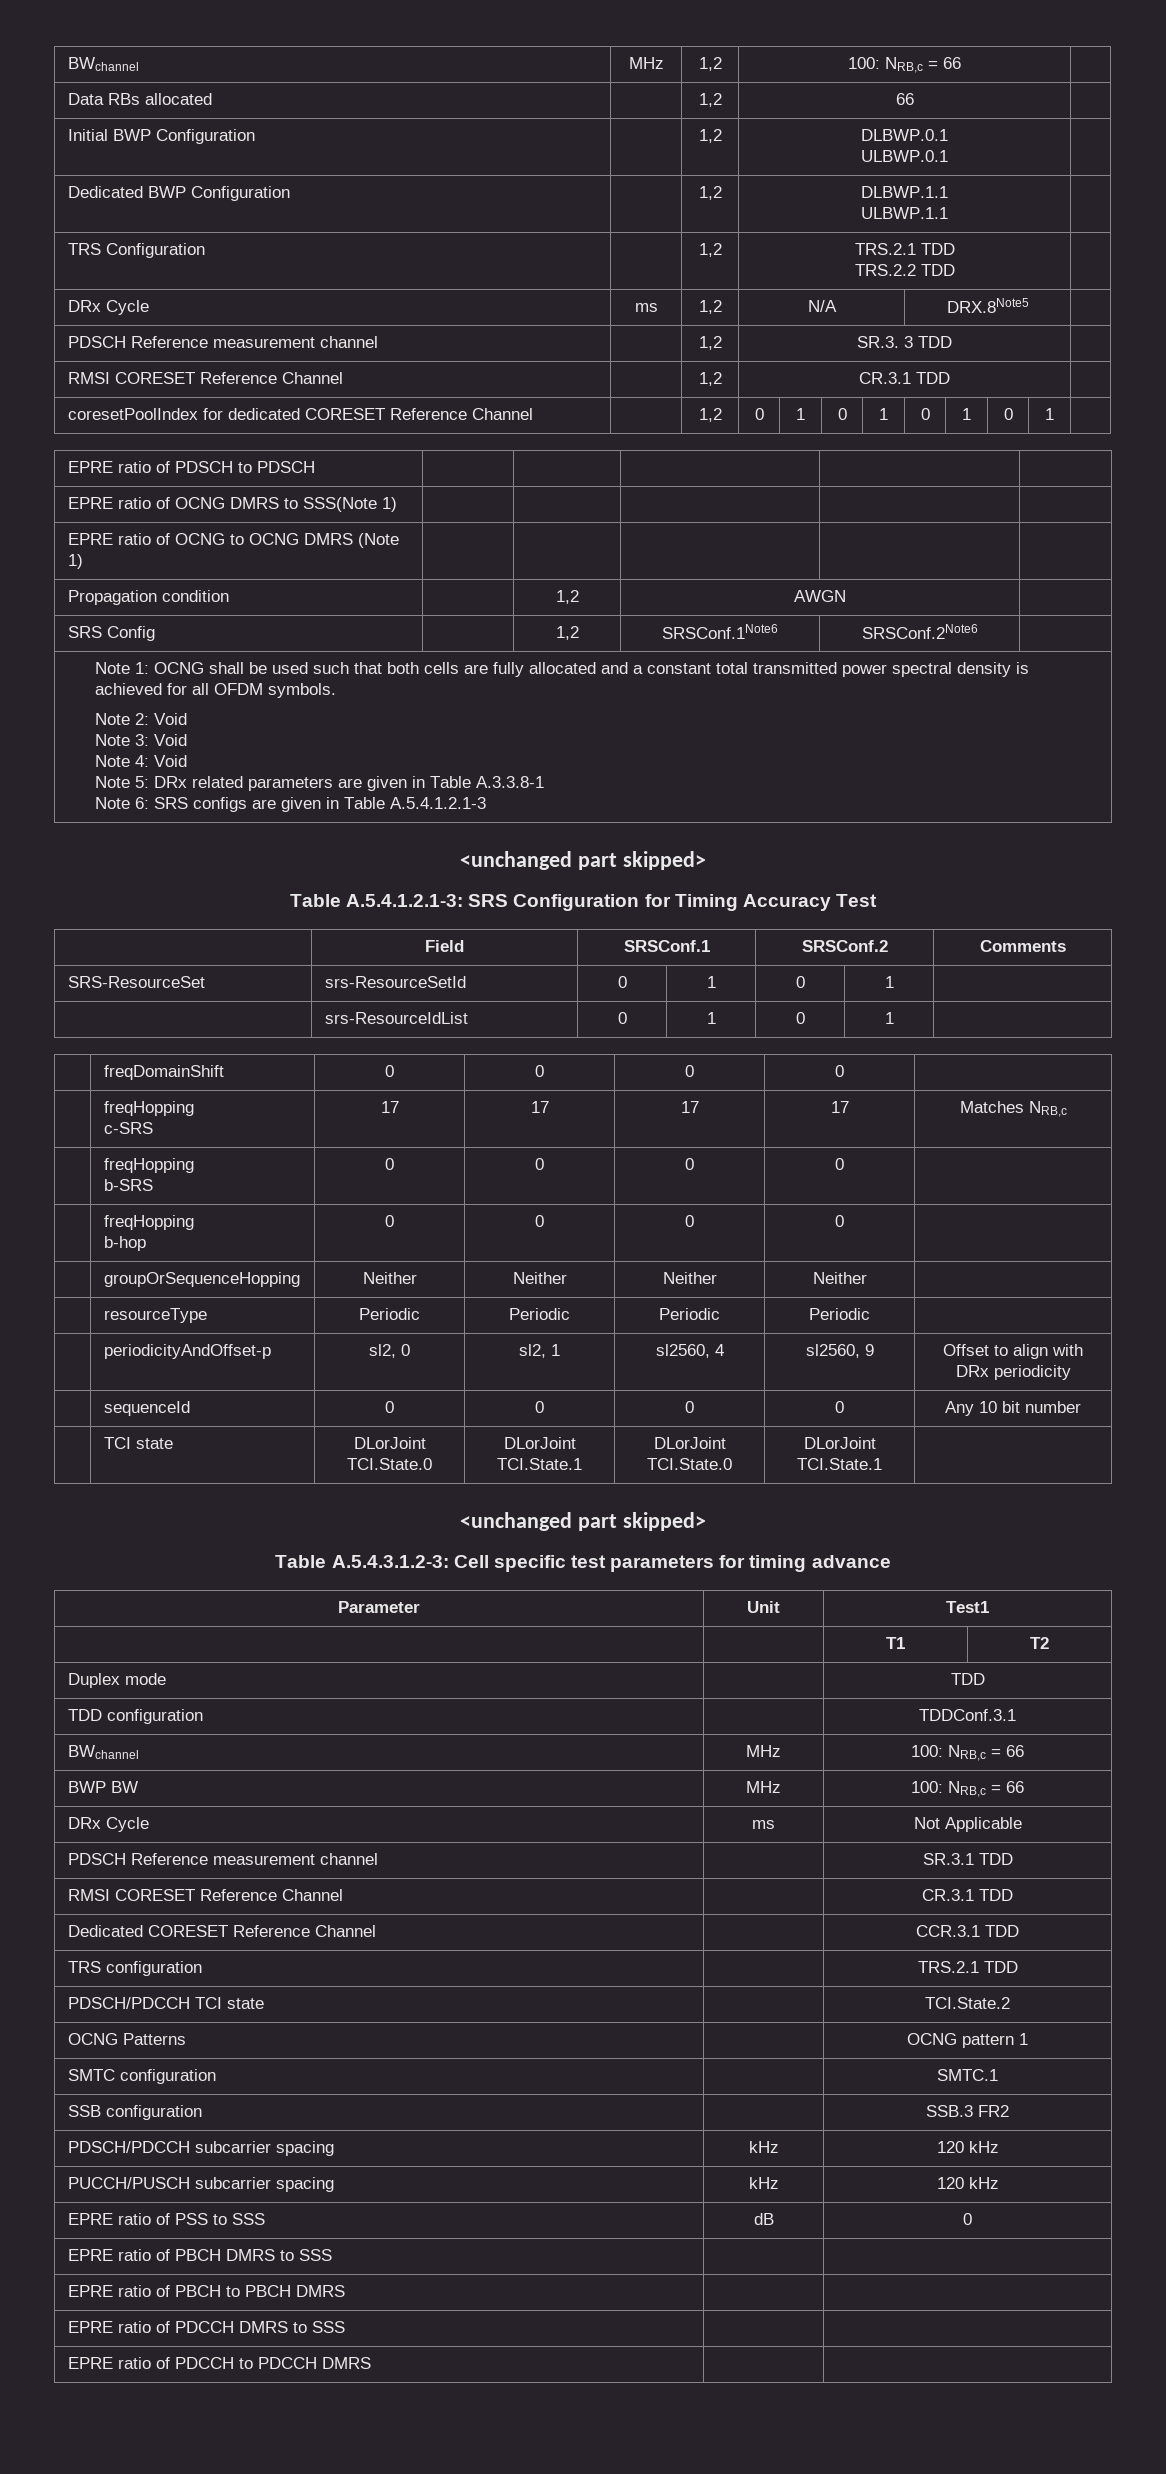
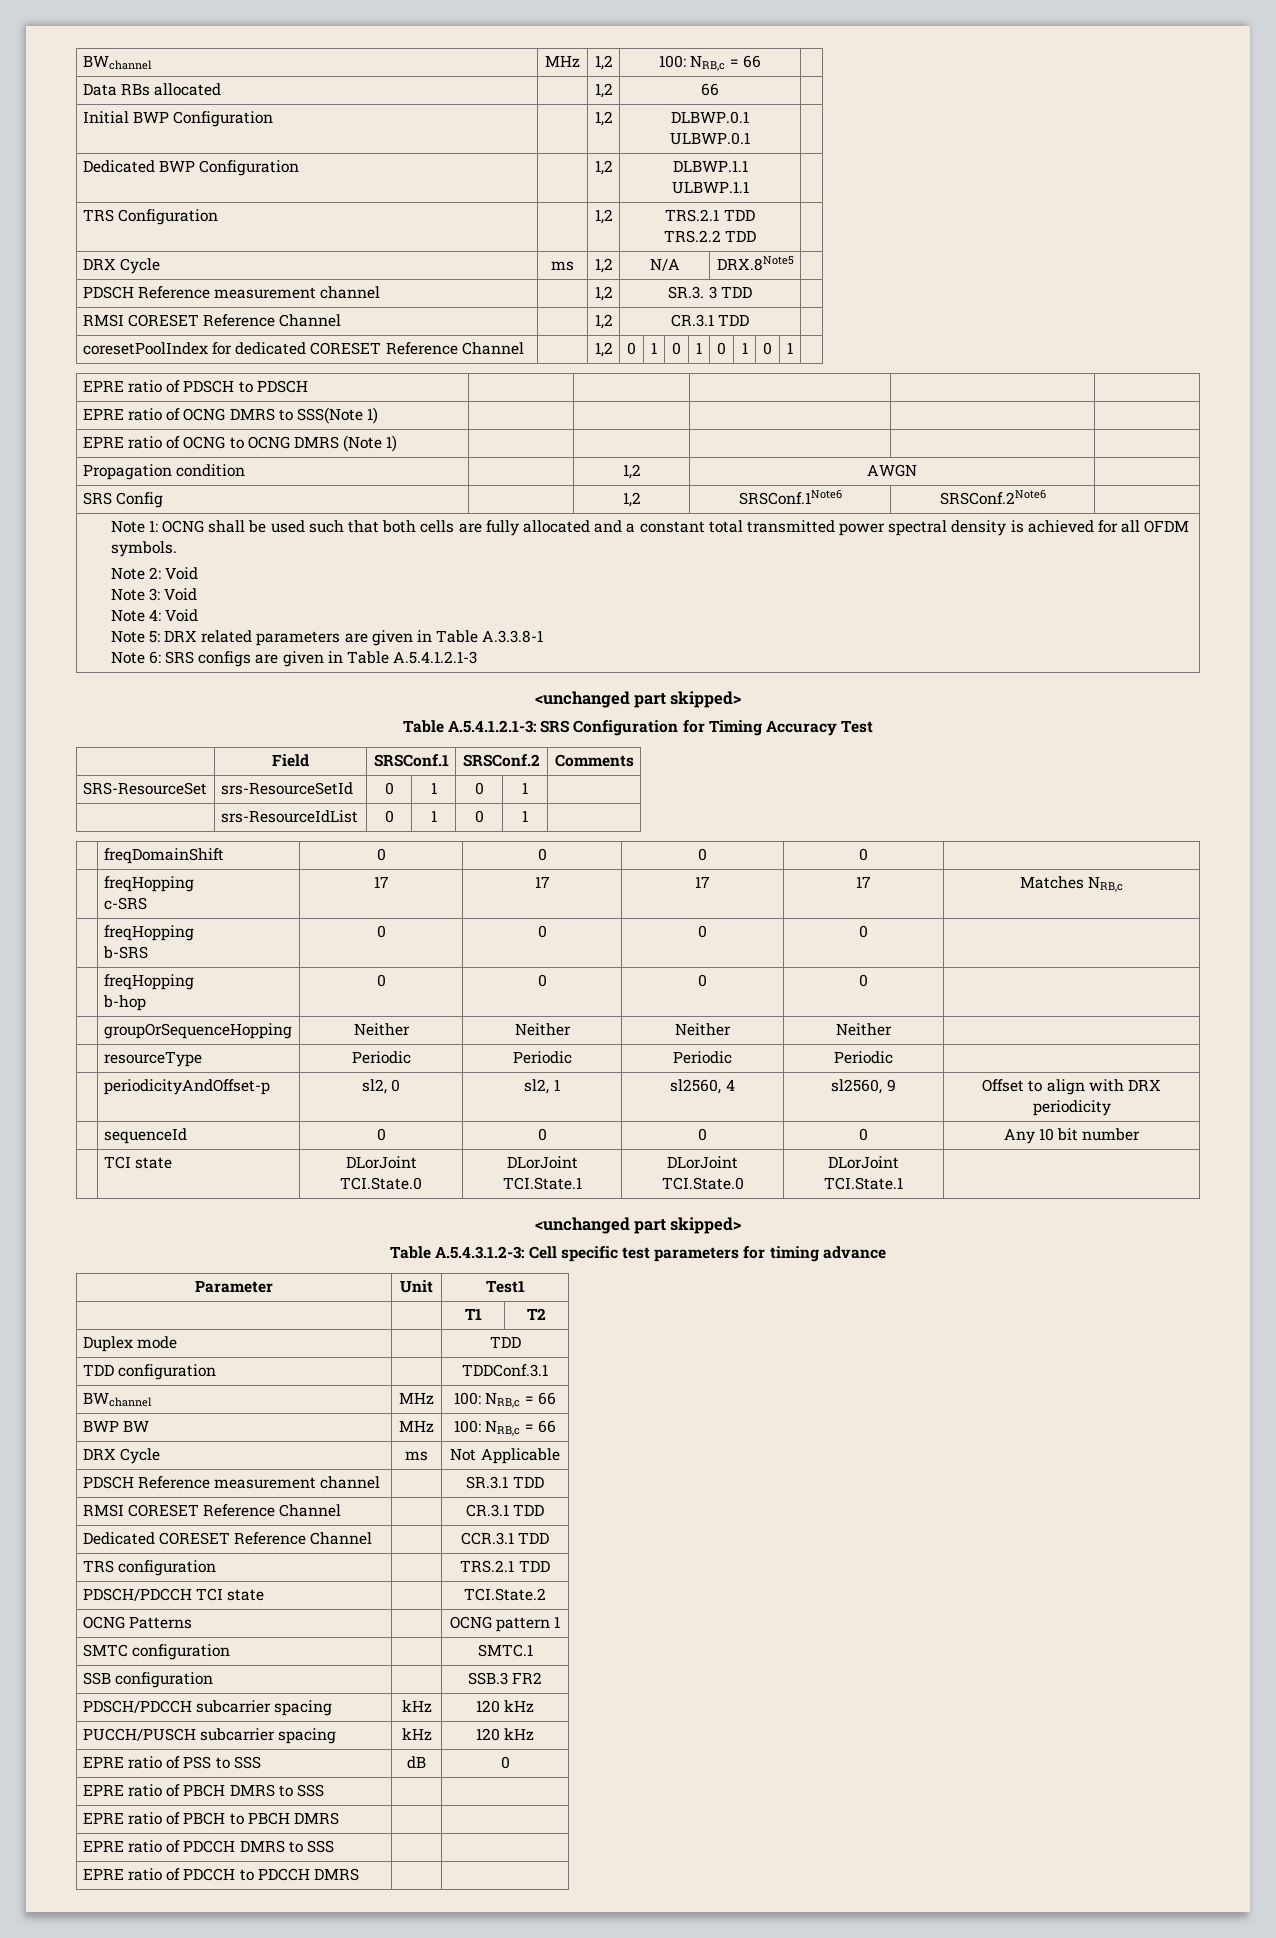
- DRx Cycle | ms | 1,2 | N/A | DRX.8Note5 |
+ DRX Cycle | ms | 1,2 | N/A | DRX.8Note5 |
- Note 5: DRx related parameters are given in Table A.3.3.8-1
+ Note 5: DRX related parameters are given in Table A.3.3.8-1
- | periodicityAndOffset-p | sl2, 0 | sl2, 1 | sl2560, 4 | sl2560, 9 | Offset to align with DRx periodicity
+ | periodicityAndOffset-p | sl2, 0 | sl2, 1 | sl2560, 4 | sl2560, 9 | Offset to align with DRX periodicity
- DRx Cycle | ms | Not Applicable
+ DRX Cycle | ms | Not Applicable

